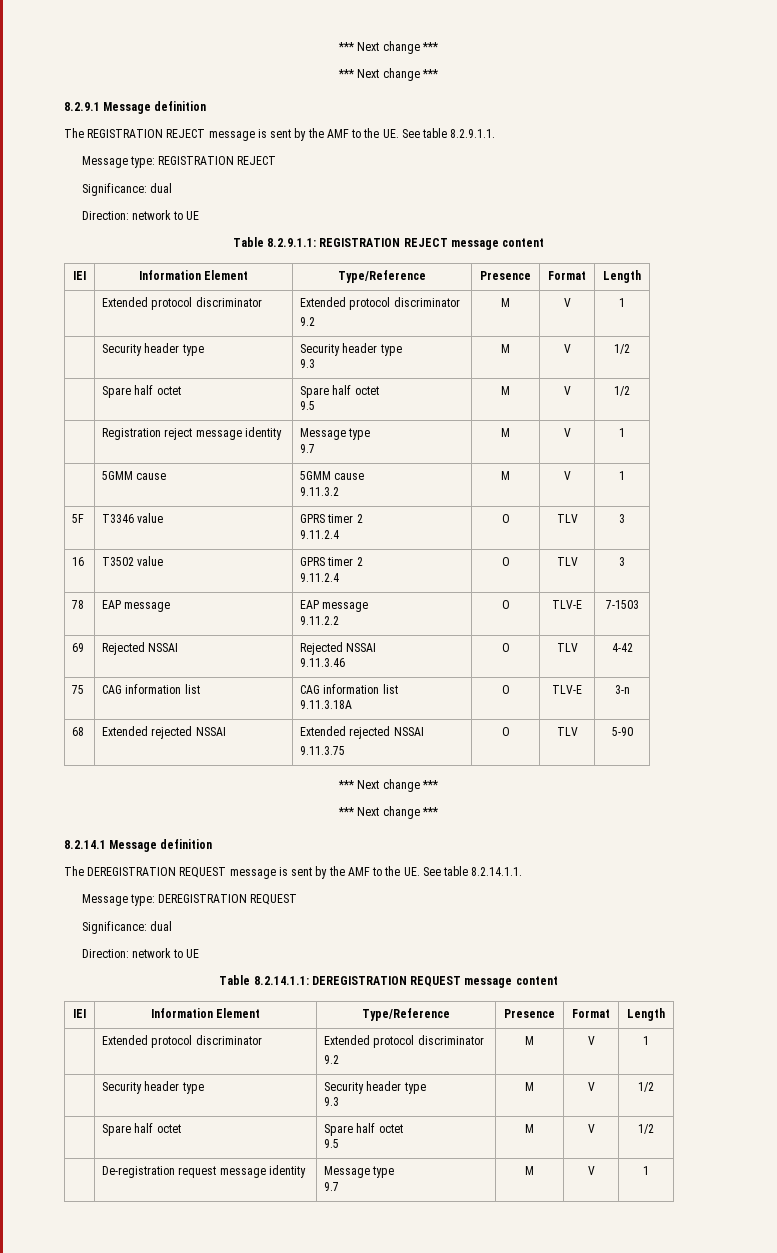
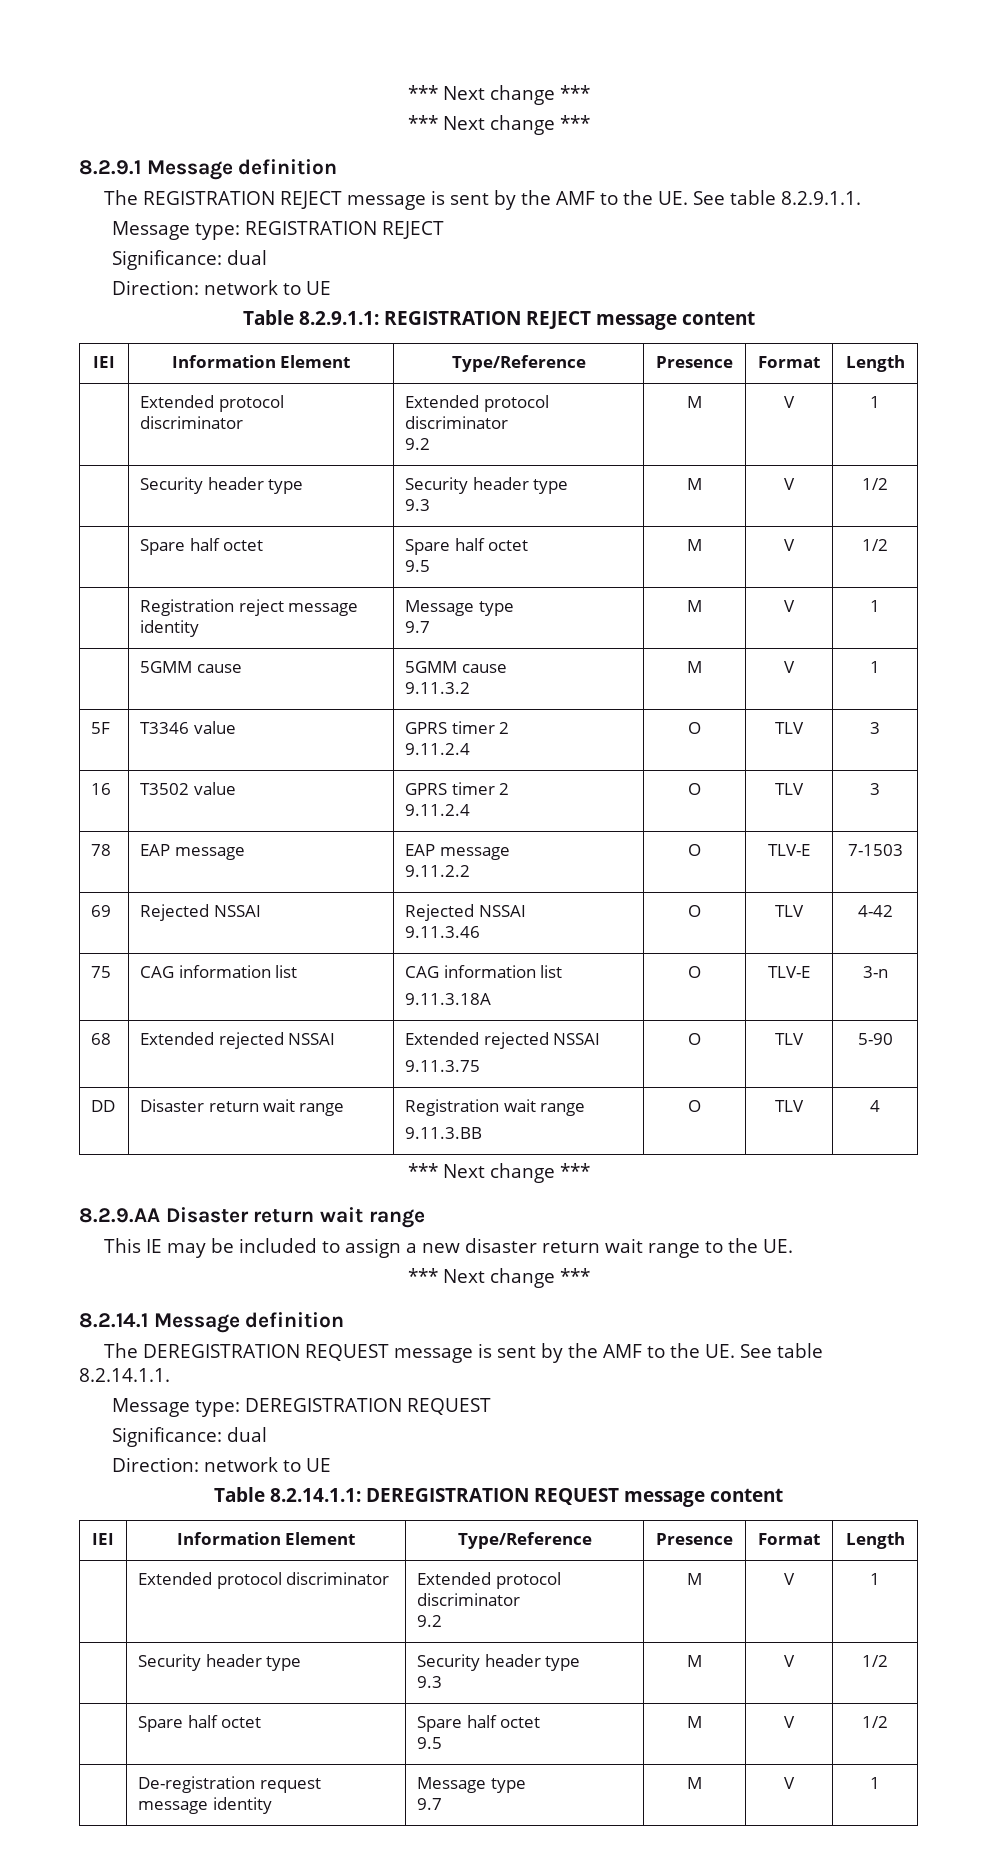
  68 | Extended rejected NSSAI | Extended rejected NSSAI
  9.11.3.75 | O | TLV | 5-90
+ DD | Disaster return wait range | Registration wait range
+ 9.11.3.BB | O | TLV | 4
  *** Next change ***
+ 8.2.9.AA Disaster return wait range
+ This IE may be included to assign a new disaster return wait range to the UE.

